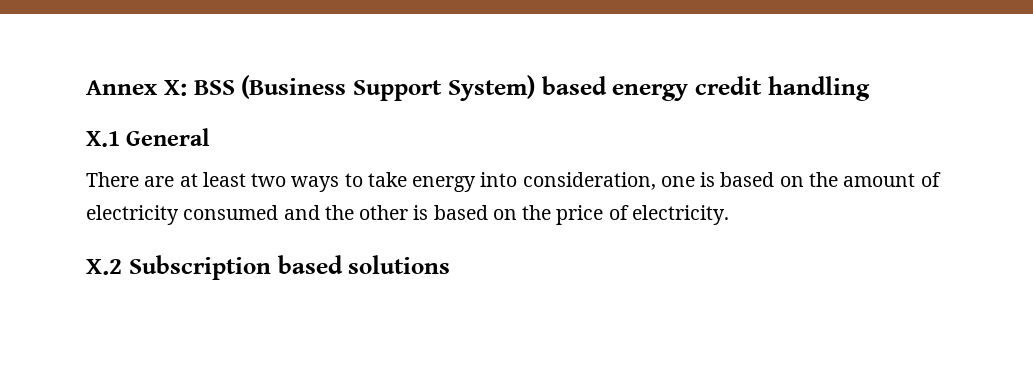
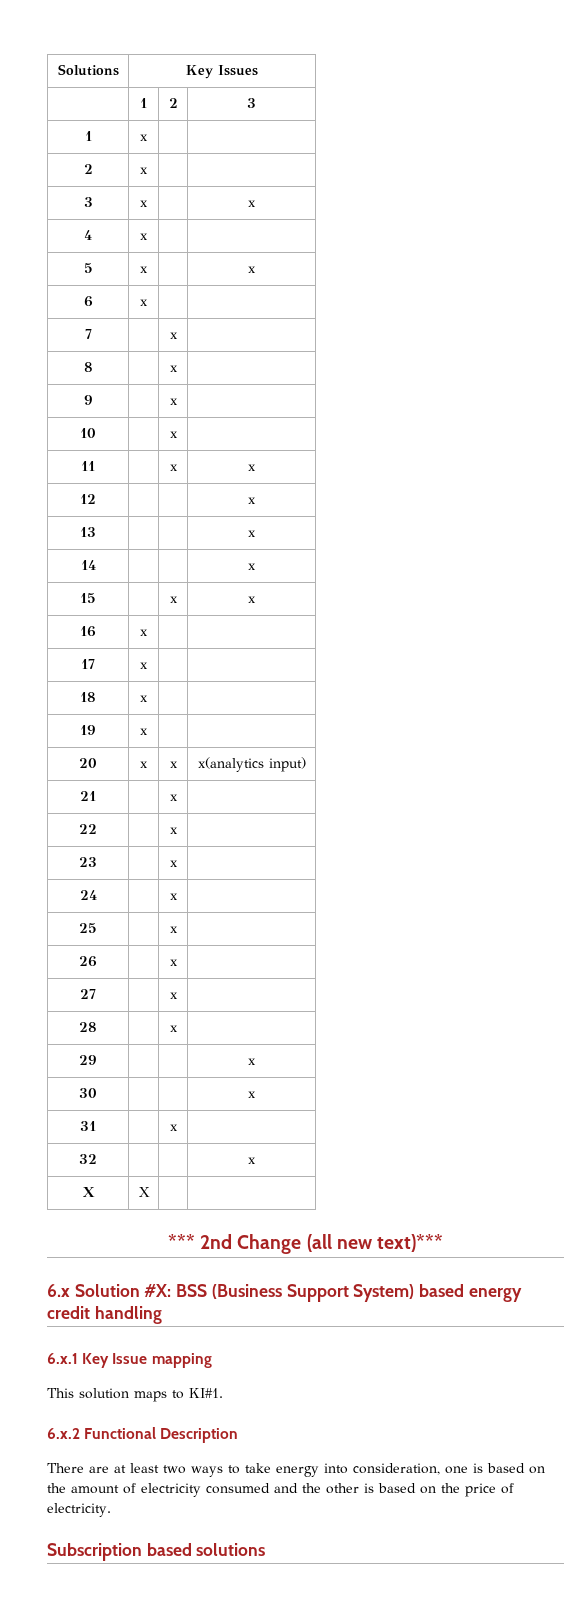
- Annex X: BSS (Business Support System) based energy credit handling
+ Solutions | Key Issues
+ | 1 | 2 | 3
+ 1 | x | |
+ 2 | x | |
+ 3 | x | | x
+ 4 | x | |
+ 5 | x | | x
+ 6 | x | |
+ 7 | | x |
+ 8 | | x |
+ 9 | | x |
+ 10 | | x |
+ 11 | | x | x
+ 12 | | | x
+ 13 | | | x
+ 14 | | | x
+ 15 | | x | x
+ 16 | x | |
+ 17 | x | |
+ 18 | x | |
+ 19 | x | |
+ 20 | x | x | x(analytics input)
+ 21 | | x |
+ 22 | | x |
+ 23 | | x |
+ 24 | | x |
+ 25 | | x |
+ 26 | | x |
+ 27 | | x |
+ 28 | | x |
+ 29 | | | x
+ 30 | | | x
+ 31 | | x |
+ 32 | | | x
+ X | X | |
+ *** 2nd Change (all new text)***
+ 6.x Solution #X: BSS (Business Support System) based energy credit handling
- X.1 General
+ 6.x.1 Key Issue mapping
+ This solution maps to KI#1.
+ 6.x.2 Functional Description
- X.2 Subscription based solutions
+ Subscription based solutions

